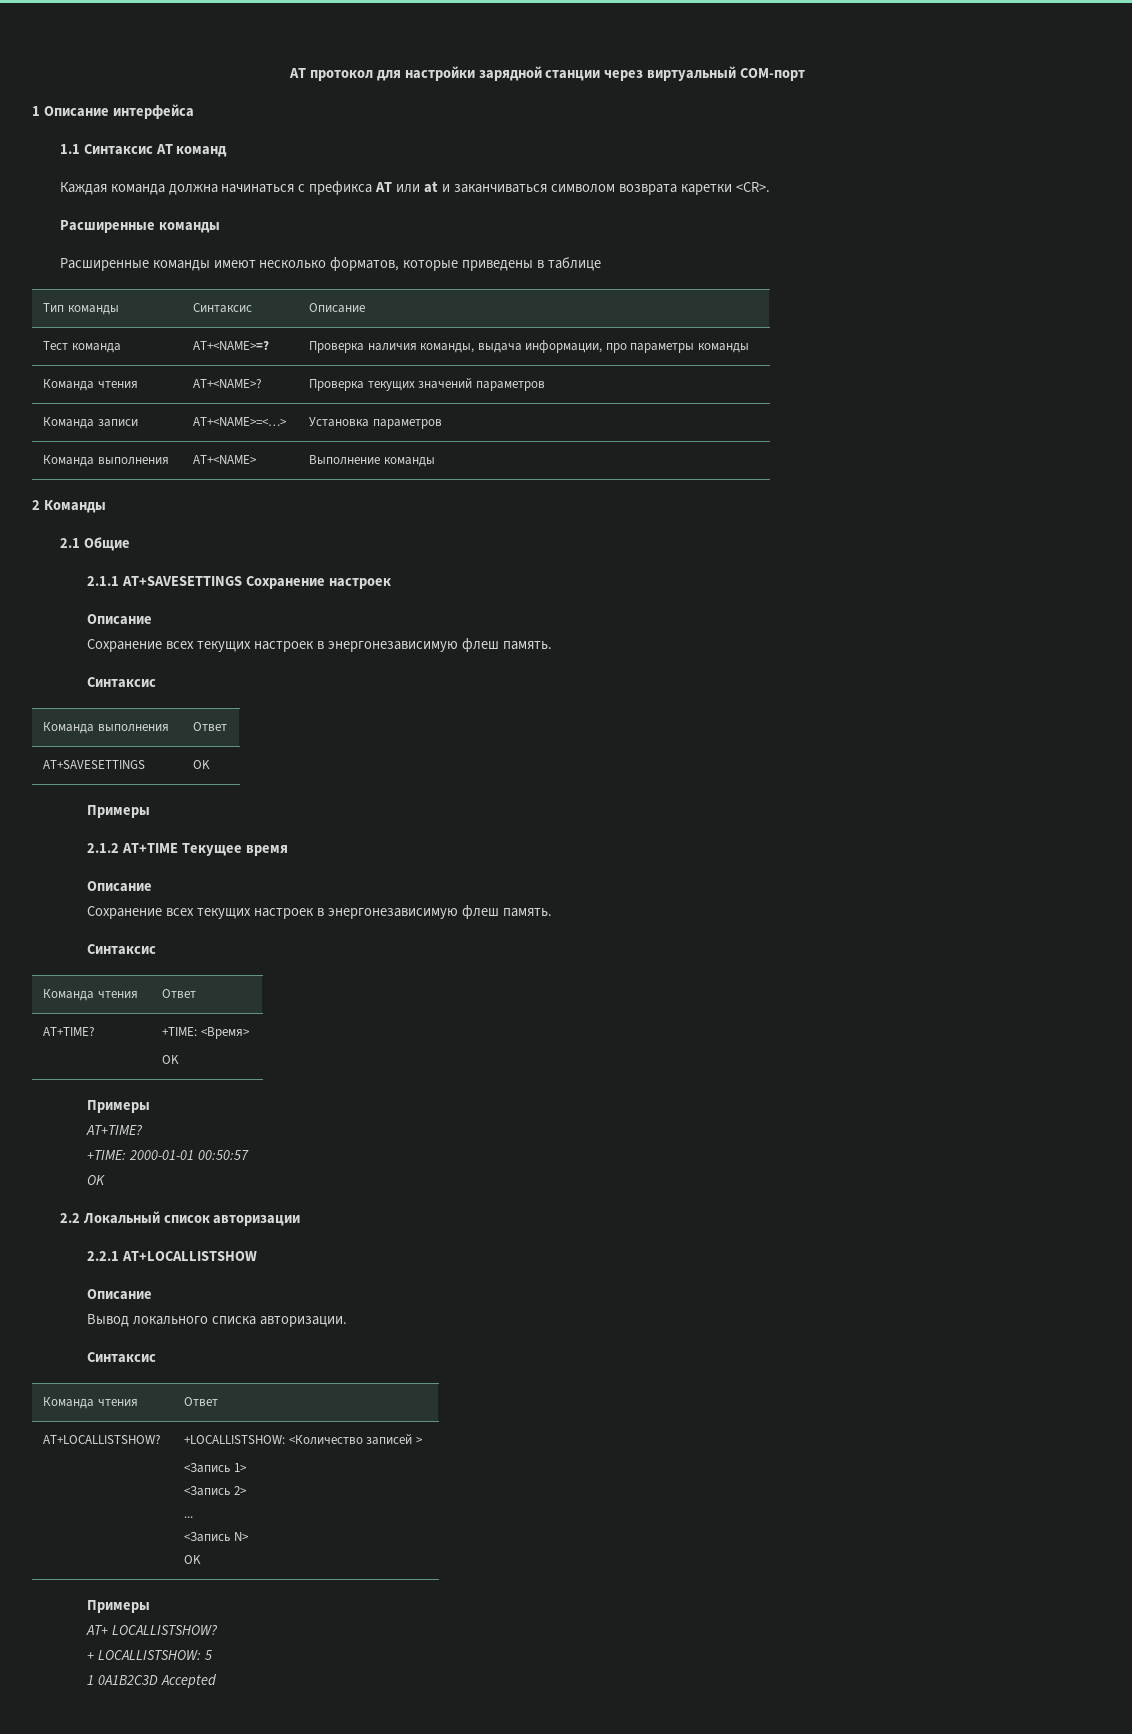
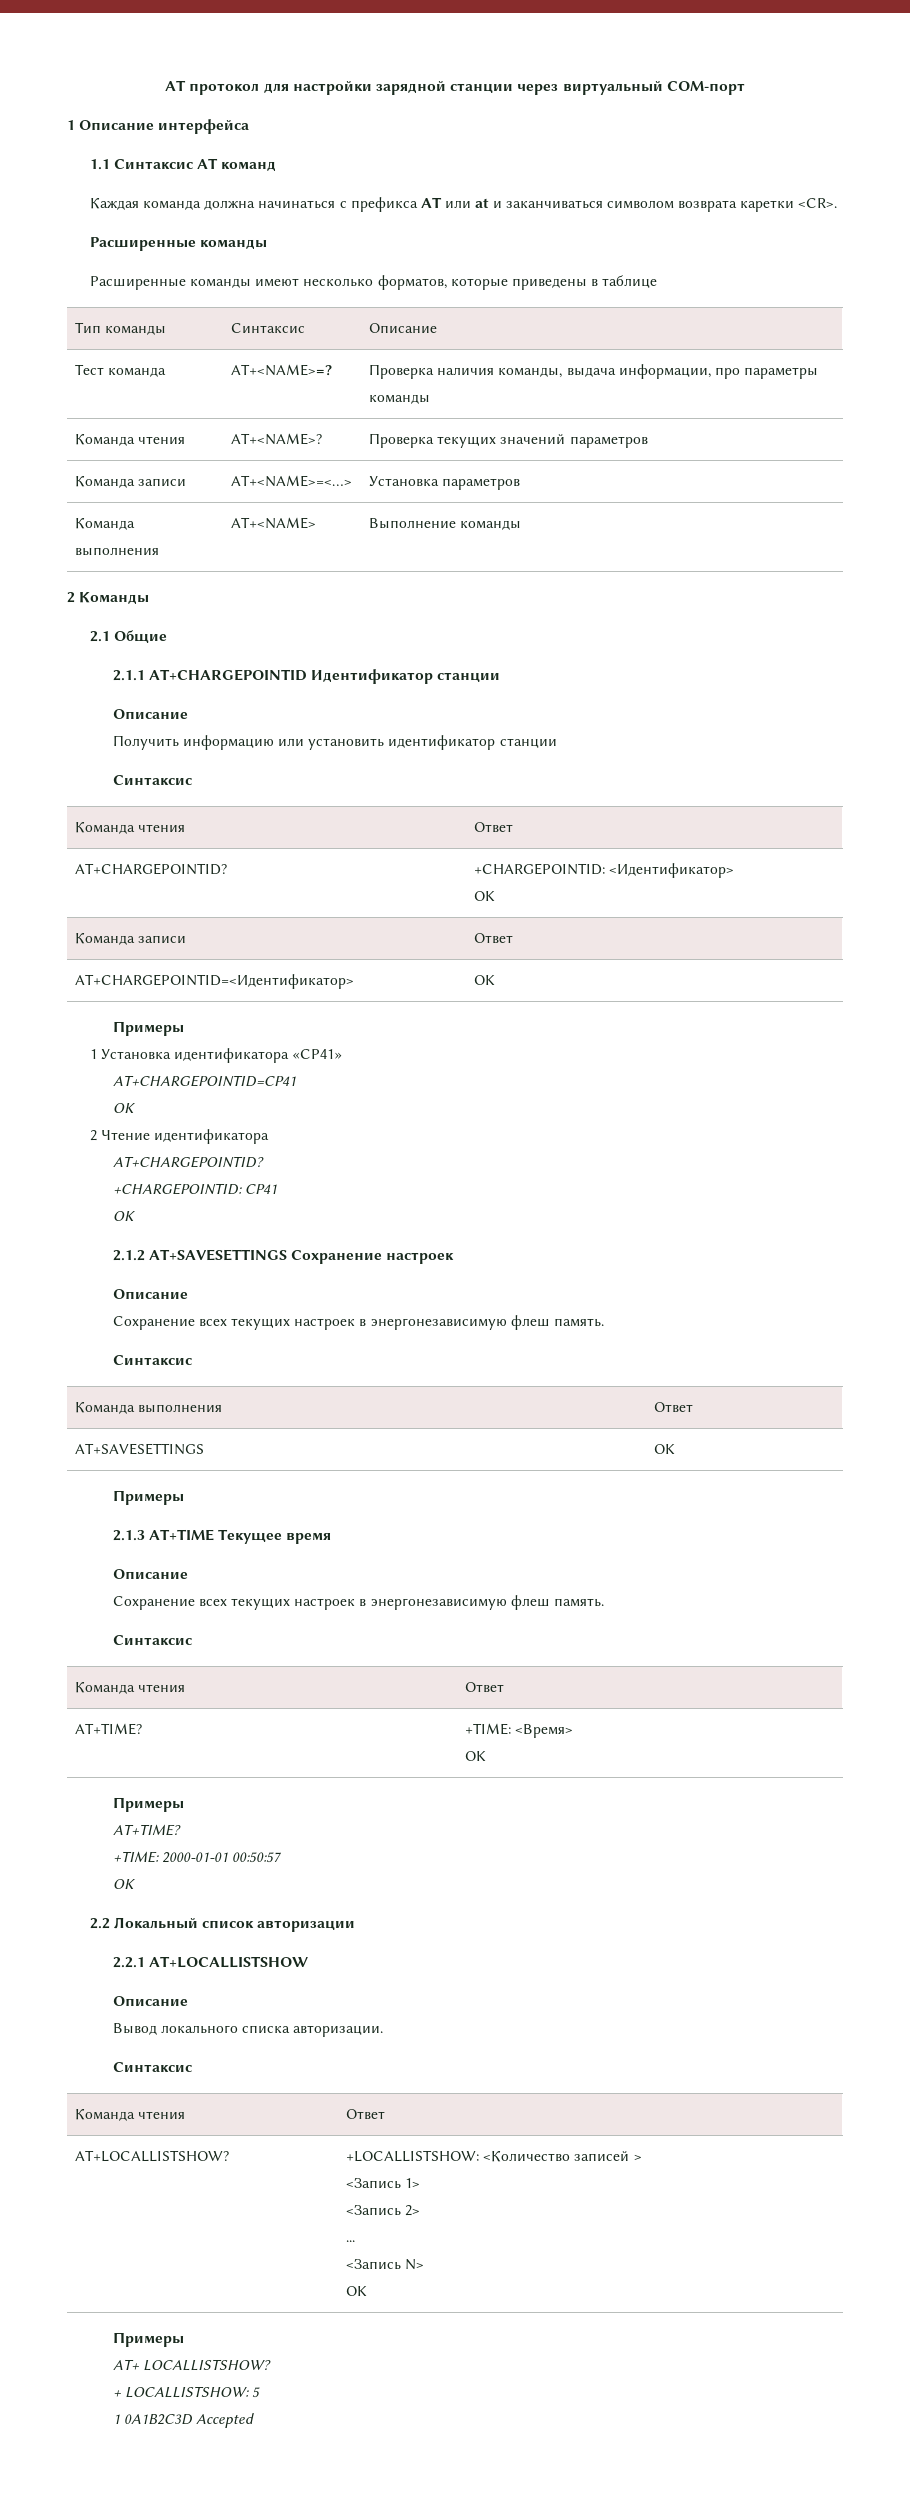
- 2.1.1 AT+SAVESETTINGS Сохранение настроек
+ 2.1.1 AT+CHARGEPOINTID Идентификатор станции
+ Описание
+ Получить информацию или установить идентификатор станции
+ Синтаксис
+ Команда чтения | Ответ
+ AT+CHARGEPOINTID? | +CHARGEPOINTID: <Идентификатор>
+ OK
+ Команда записи | Ответ
+ AT+CHARGEPOINTID=<Идентификатор> | OK
+ Примеры
+ 1 Установка идентификатора «CP41»
+ AT+CHARGEPOINTID=CP41
+ OK
+ 2 Чтение идентификатора
+ AT+CHARGEPOINTID?
+ +CHARGEPOINTID: CP41
+ OK
+ 2.1.2 AT+SAVESETTINGS Сохранение настроек
- 2.1.2 AT+TIME Текущее время
+ 2.1.3 AT+TIME Текущее время

